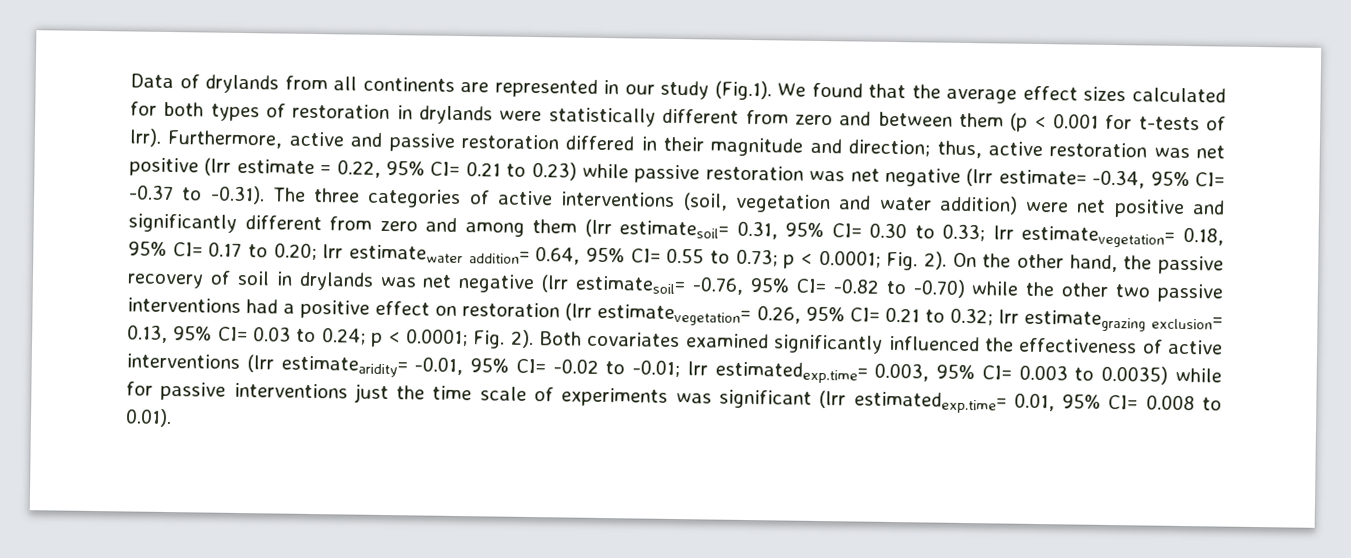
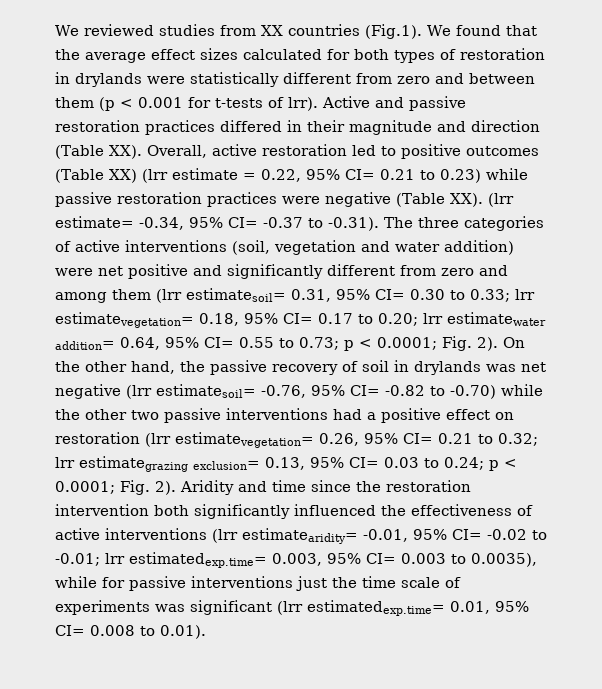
- Data of drylands from all continents are represented in our study (Fig.1). We found that the average effect sizes calculated for both types of restoration in drylands were statistically different from zero and between them (p < 0.001 for t-tests of lrr).
+ We reviewed studies from XX countries (Fig.1). We found that the average effect sizes calculated for both types of restoration in drylands were statistically different from zero and between them (p < 0.001 for t-tests of lrr).
- Furthermore, active and passive restoration differed in their magnitude and direction; thus, active restoration was net positive (lrr estimate = 0.22, 95% CI= 0.21 to 0.23) while passive restoration was net negative (lrr estimate= -0.34, 95% CI= -0.37 to -0.31). The three categories of active interventions (soil, vegetation and water addition) were net positive and significantly different from zero and among them (lrr estimatesoil= 0.31, 95% CI= 0.30 to 0.33;
+ Active and passive restoration practices differed in their magnitude and direction (Table XX). Overall, active restoration led to positive outcomes (Table XX) (lrr estimate = 0.22, 95% CI= 0.21 to 0.23) while passive restoration practices were negative (Table XX). (lrr estimate= -0.34, 95% CI= -0.37 to -0.31). The three categories of active interventions (soil, vegetation and water addition) were net positive and significantly different from zero and among them (lrr estimatesoil= 0.31, 95% CI= 0.30 to 0.33;
- Both covariates examined significantly influenced the effectiveness of active interventions (lrr estimatearidity= -0.01, 95% CI= -0.02 to -0.01; lrr estimatedexp.time= 0.003, 95% CI= 0.003 to 0.0035) while for passive interventions just the time scale of experiments was significant (lrr estimatedexp.time= 0.01, 95% CI= 0.008 to 0.01).
+ Aridity and time since the restoration intervention both significantly influenced the effectiveness of active interventions (lrr estimatearidity= -0.01, 95% CI= -0.02 to -0.01; lrr estimatedexp.time= 0.003, 95% CI= 0.003 to 0.0035), while for passive interventions just the time scale of experiments was significant (lrr estimatedexp.time= 0.01, 95% CI= 0.008 to 0.01).

